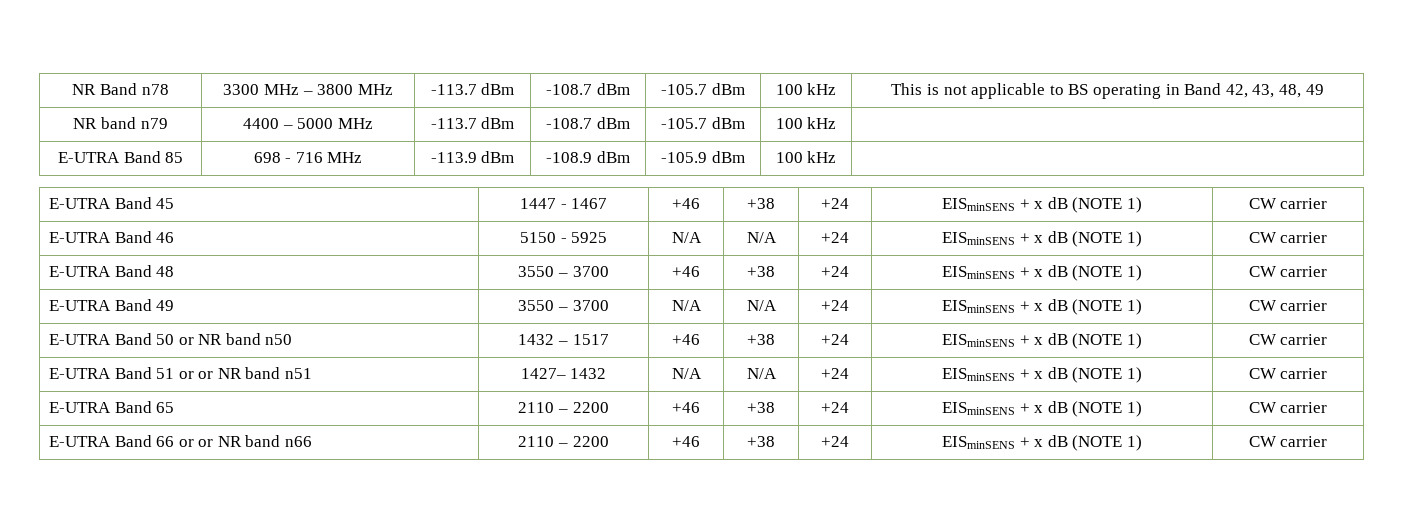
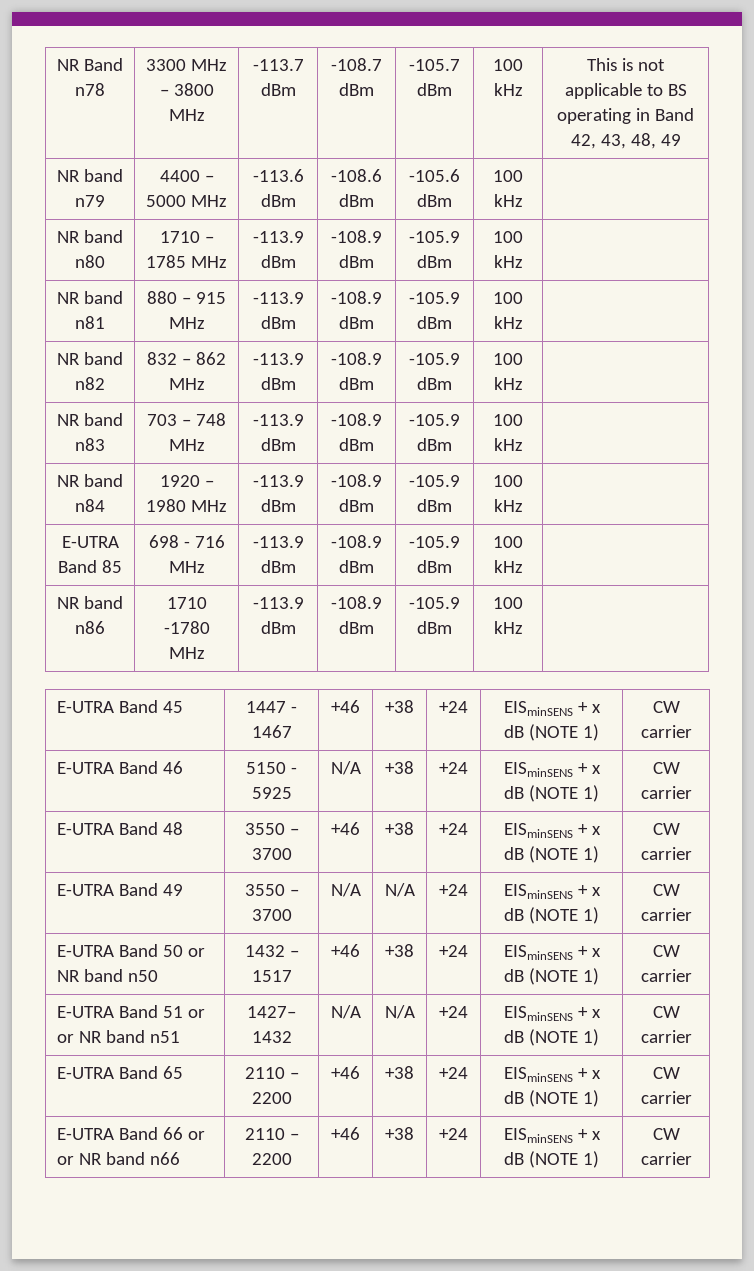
- NR band n79 | 4400 – 5000 MHz | -113.7 dBm | -108.7 dBm | -105.7 dBm | 100 kHz |
+ NR band n79 | 4400 – 5000 MHz | -113.6 dBm | -108.6 dBm | -105.6 dBm | 100 kHz |
+ NR band n80 | 1710 – 1785 MHz | -113.9 dBm | -108.9 dBm | -105.9 dBm | 100 kHz |
+ NR band n81 | 880 – 915 MHz | -113.9 dBm | -108.9 dBm | -105.9 dBm | 100 kHz |
+ NR band n82 | 832 – 862 MHz | -113.9 dBm | -108.9 dBm | -105.9 dBm | 100 kHz |
+ NR band n83 | 703 – 748 MHz | -113.9 dBm | -108.9 dBm | -105.9 dBm | 100 kHz |
+ NR band n84 | 1920 – 1980 MHz | -113.9 dBm | -108.9 dBm | -105.9 dBm | 100 kHz |
+ NR band n86 | 1710 -1780 MHz | -113.9 dBm | -108.9 dBm | -105.9 dBm | 100 kHz |
- E-UTRA Band 46 | 5150 - 5925 | N/A | N/A | +24 | EISminSENS + x dB (NOTE 1) | CW carrier
+ E-UTRA Band 46 | 5150 - 5925 | N/A | +38 | +24 | EISminSENS + x dB (NOTE 1) | CW carrier

